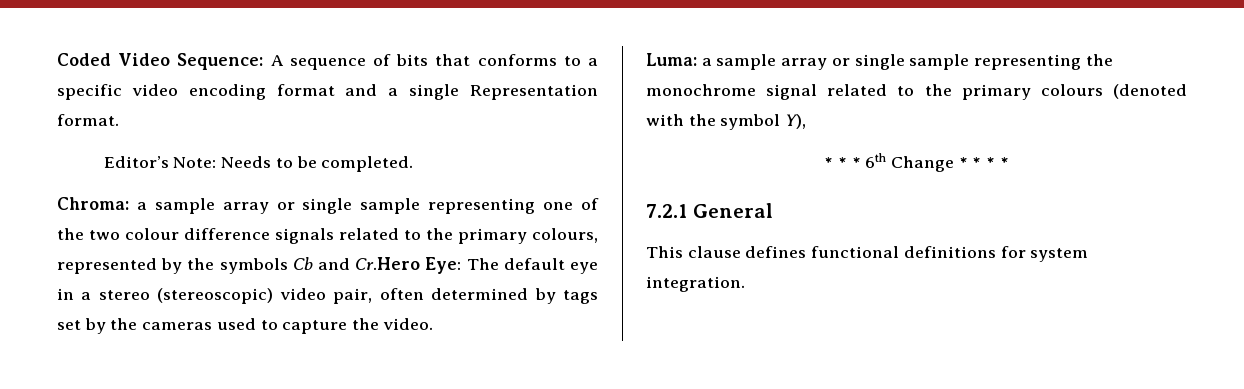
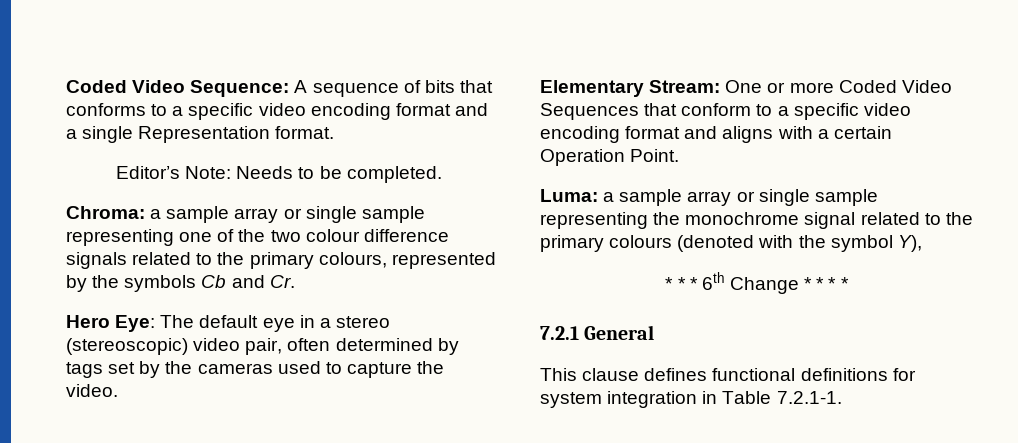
- Chroma: a sample array or single sample representing one of the two colour difference signals related to the primary colours, represented by the symbols Cb and Cr.Hero Eye: The default eye in a stereo (stereoscopic) video pair, often determined by tags set by the cameras used to capture the video.
+ Chroma: a sample array or single sample representing one of the two colour difference signals related to the primary colours, represented by the symbols Cb and Cr.
+ Hero Eye: The default eye in a stereo (stereoscopic) video pair, often determined by tags set by the cameras used to capture the video.
+ Elementary Stream: One or more Coded Video Sequences that conform to a specific video encoding format and aligns with a certain Operation Point.
- This clause defines functional definitions for system integration.
+ This clause defines functional definitions for system integration in Table 7.2.1-1.

